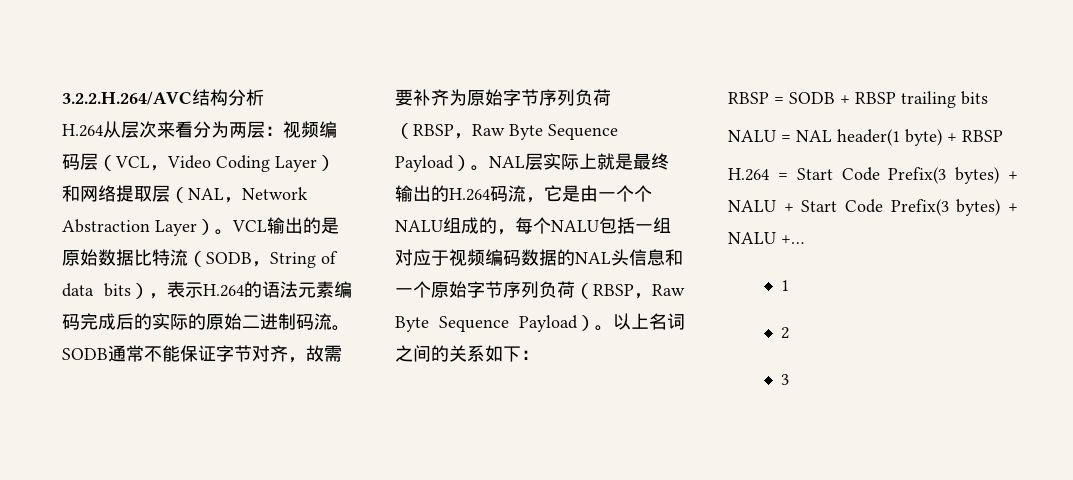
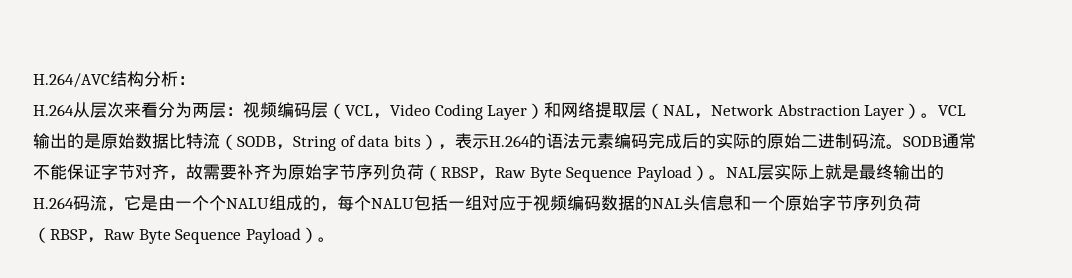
- 3.2.2.H.264/AVC结构分析
+ H.264/AVC结构分析：
- 以上名词之间的关系如下：
- RBSP = SODB + RBSP trailing bits
- NALU = NAL header(1 byte) + RBSP
- H.264 = Start Code Prefix(3 bytes) + NALU + Start Code Prefix(3 bytes) + NALU +…
- 1
- 2
- 3

